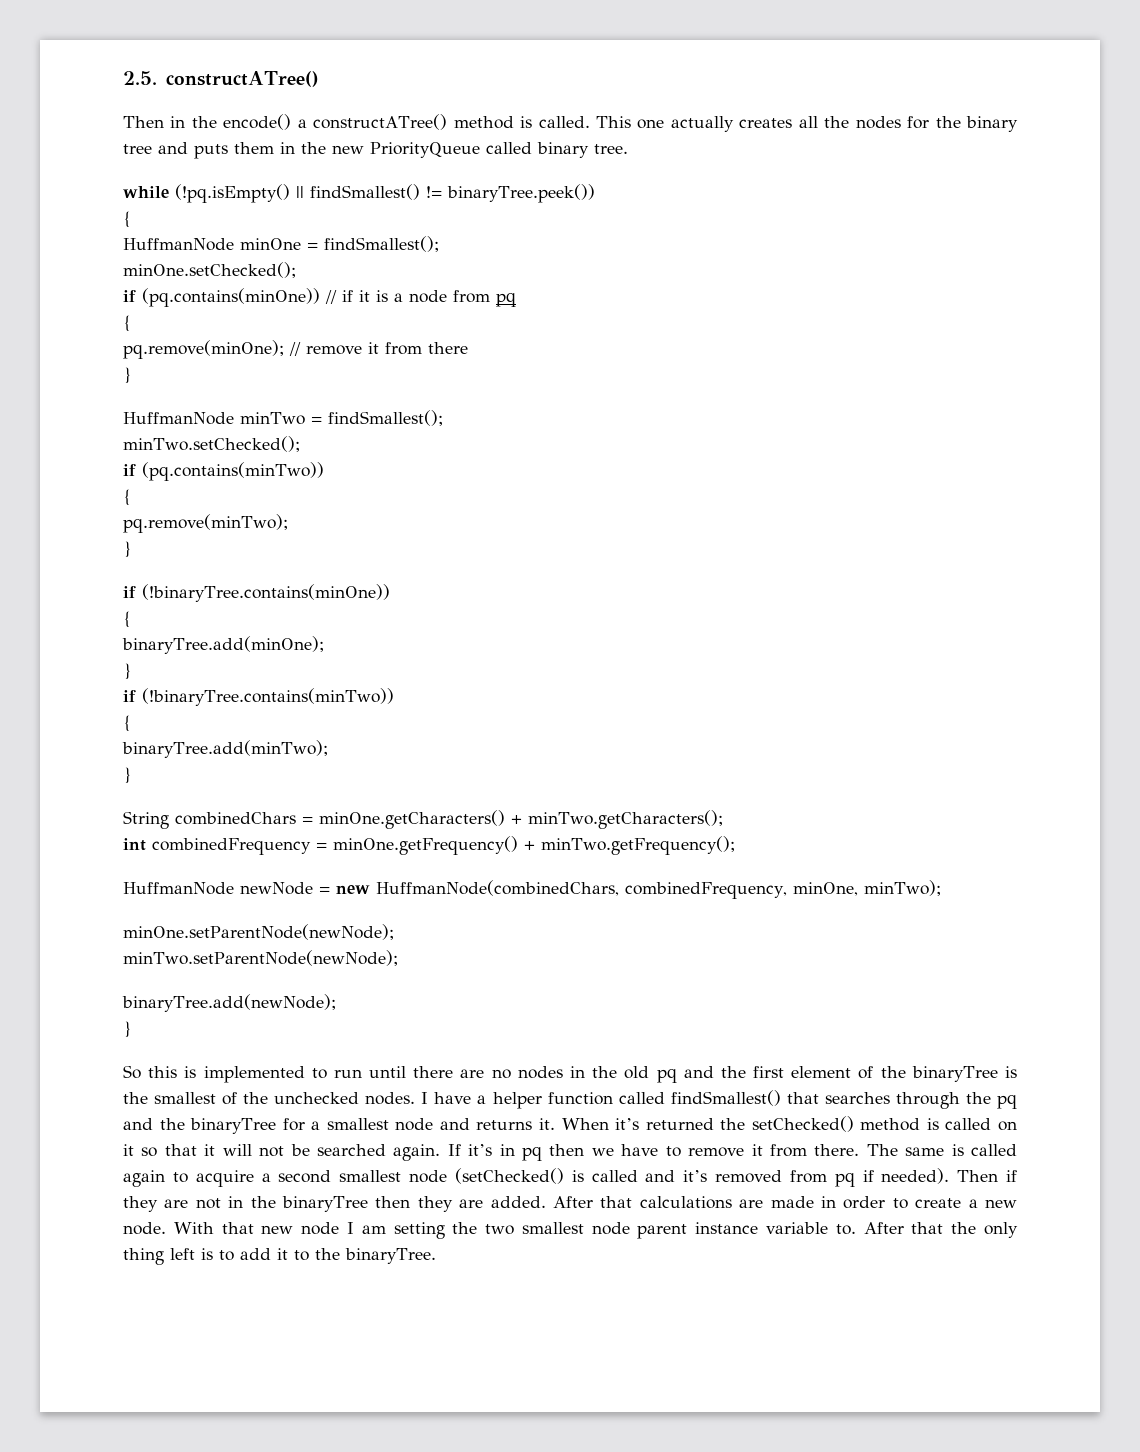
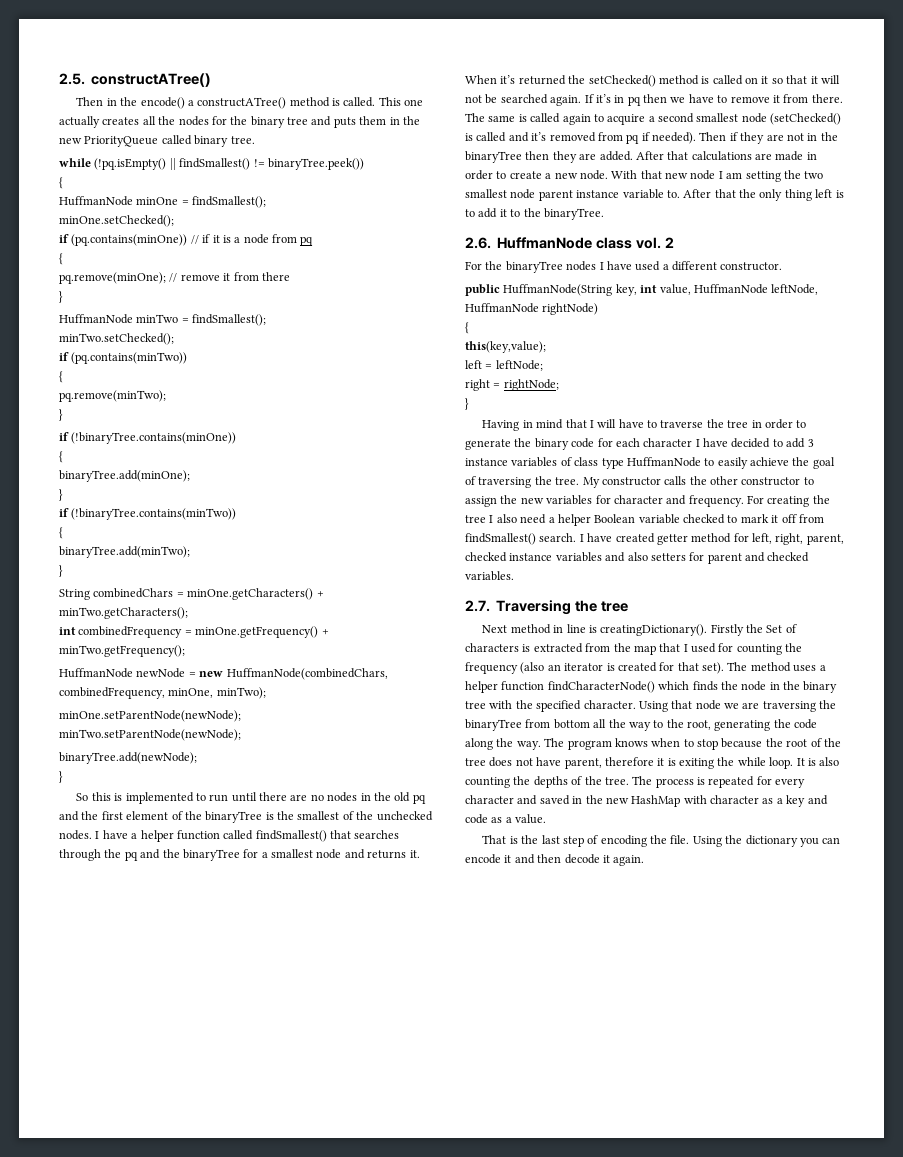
+ 2.6. HuffmanNode class vol. 2
+ For the binaryTree nodes I have used a different constructor.
+ public HuffmanNode(String key, int value, HuffmanNode leftNode, HuffmanNode rightNode)
+ {
+ this(key,value);
+ left = leftNode;
+ right = rightNode;
+ }
+ Having in mind that I will have to traverse the tree in order to generate the binary code for each character I have decided to add 3 instance variables of class type HuffmanNode to easily achieve the goal of traversing the tree. My constructor calls the other constructor to assign the new variables for character and frequency. For creating the tree I also need a helper Boolean variable checked to mark it off from findSmallest() search. I have created getter method for left, right, parent, checked instance variables and also setters for parent and checked variables.
+ 2.7. Traversing the tree
+ Next method in line is creatingDictionary(). Firstly the Set of characters is extracted from the map that I used for counting the frequency (also an iterator is created for that set). The method uses a helper function findCharacterNode() which finds the node in the binary tree with the specified character. Using that node we are traversing the binaryTree from bottom all the way to the root, generating the code along the way. The program knows when to stop because the root of the tree does not have parent, therefore it is exiting the while loop. It is also counting the depths of the tree. The process is repeated for every character and saved in the new HashMap with character as a key and code as a value.
+ That is the last step of encoding the file. Using the dictionary you can encode it and then decode it again.

